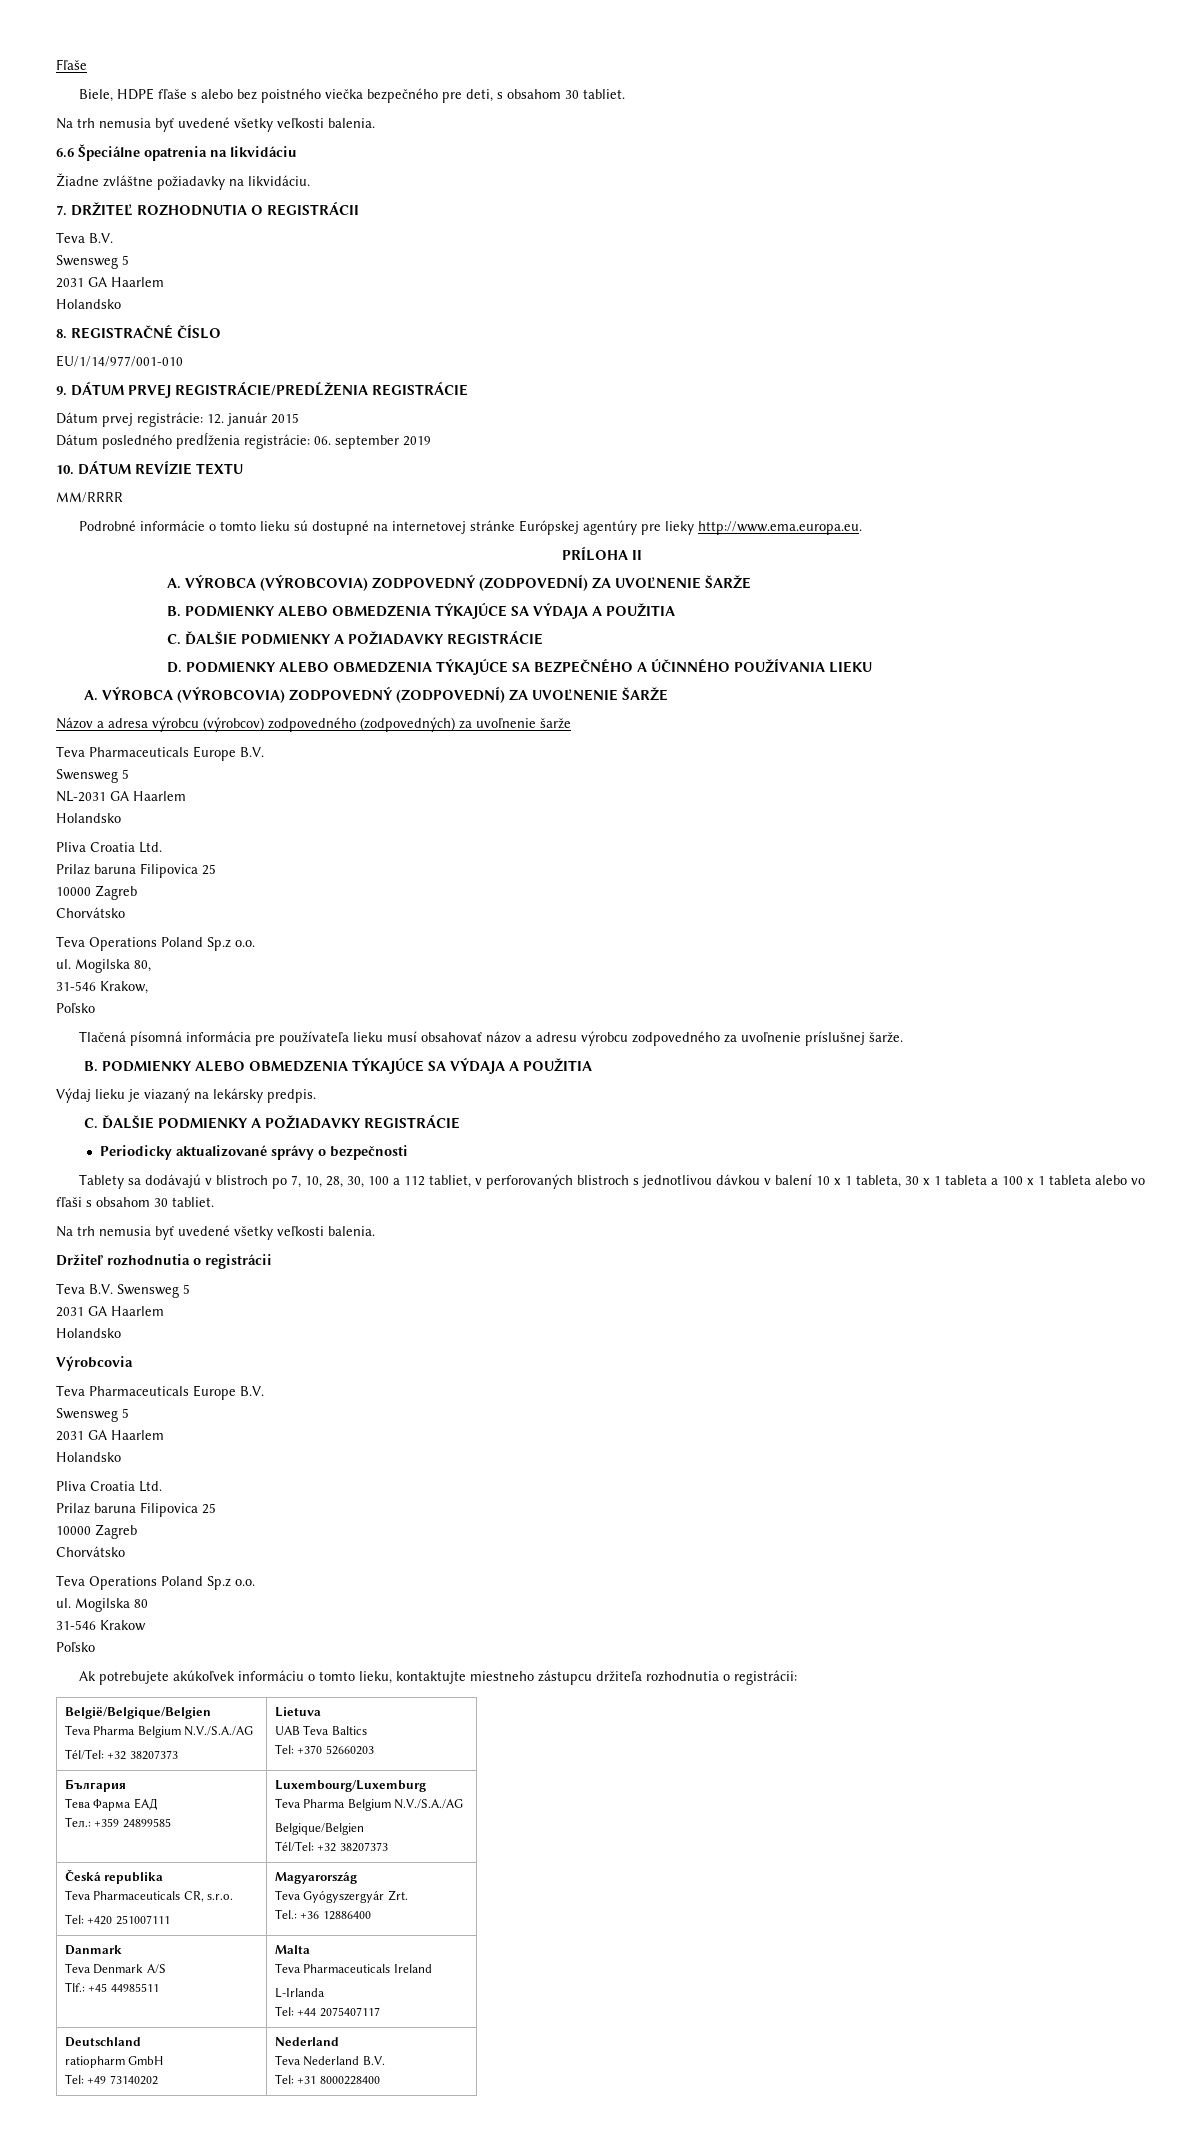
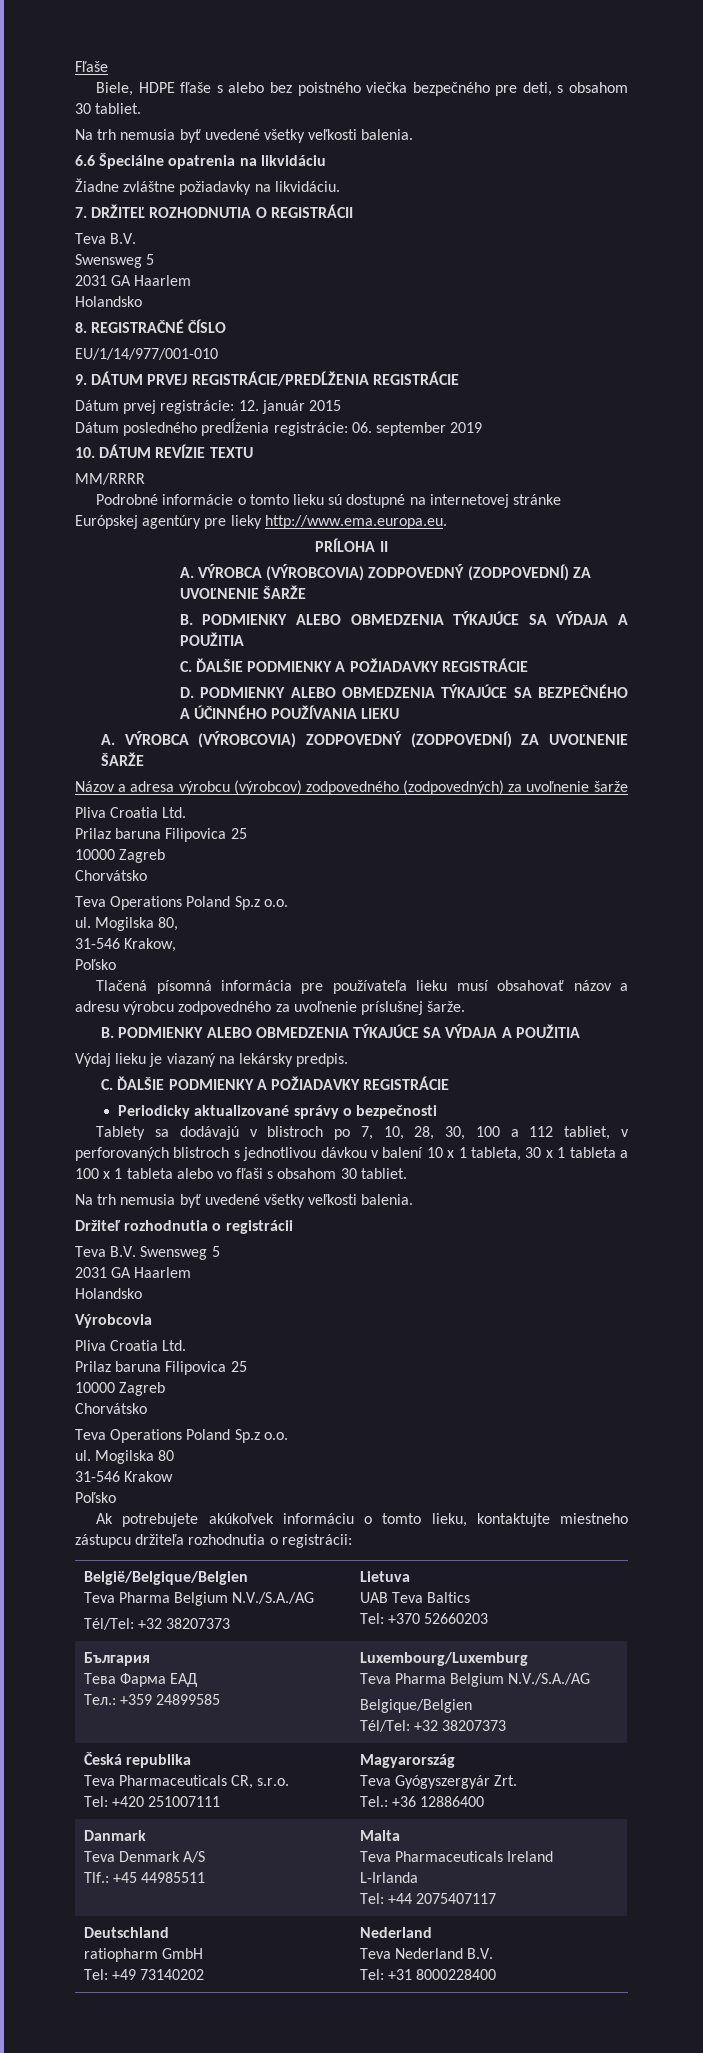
  Názov a adresa výrobcu (výrobcov) zodpovedného (zodpovedných) za uvoľnenie šarže
- Teva Pharmaceuticals Europe B.V.
- Swensweg 5
- NL-2031 GA Haarlem
- Holandsko
  Výrobcovia
- Teva Pharmaceuticals Europe B.V.
- Swensweg 5
- 2031 GA Haarlem
- Holandsko

